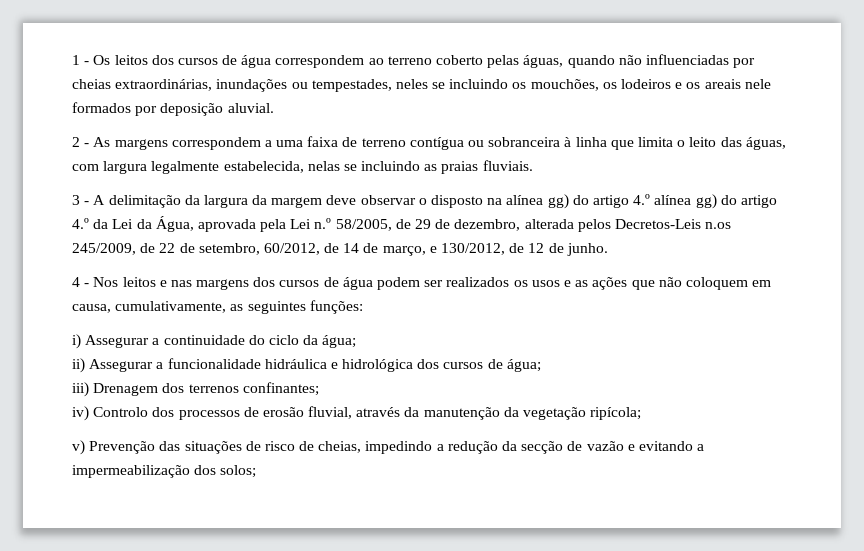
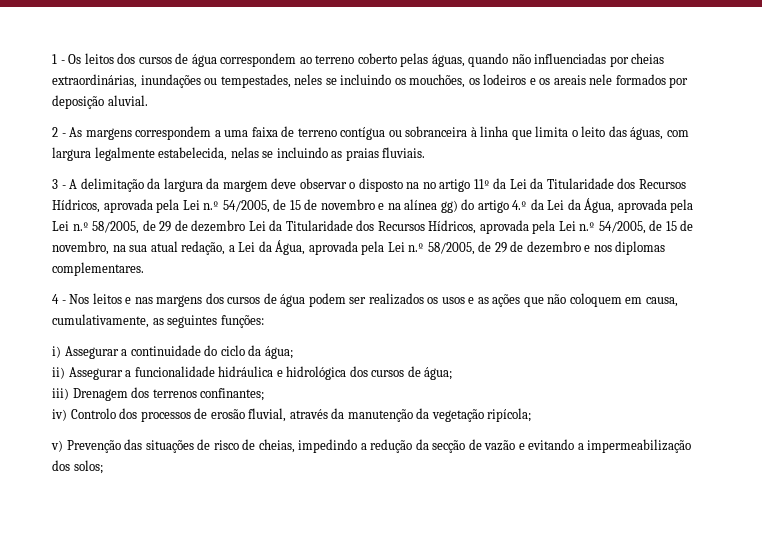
- 3 - A delimitação da largura da margem deve observar o disposto na alínea gg) do artigo 4.º alínea gg) do artigo 4.º da Lei da Água, aprovada pela Lei n.º 58/2005, de 29 de dezembro, alterada pelos Decretos-Leis n.os 245/2009, de 22 de setembro, 60/2012, de 14 de março, e 130/2012, de 12 de junho.
+ 3 - A delimitação da largura da margem deve observar o disposto na no artigo 11º da Lei da Titularidade dos Recursos Hídricos, aprovada pela Lei n.º 54/2005, de 15 de novembro e na alínea gg) do artigo 4.º da Lei da Água, aprovada pela Lei n.º 58/2005, de 29 de dezembro Lei da Titularidade dos Recursos Hídricos, aprovada pela Lei n.º 54/2005, de 15 de novembro, na sua atual redação, a Lei da Água, aprovada pela Lei n.º 58/2005, de 29 de dezembro e nos diplomas complementares.

